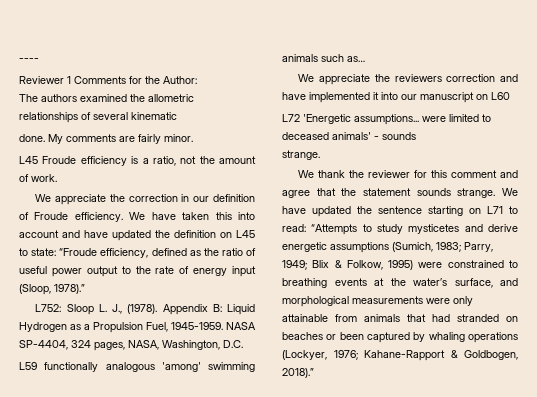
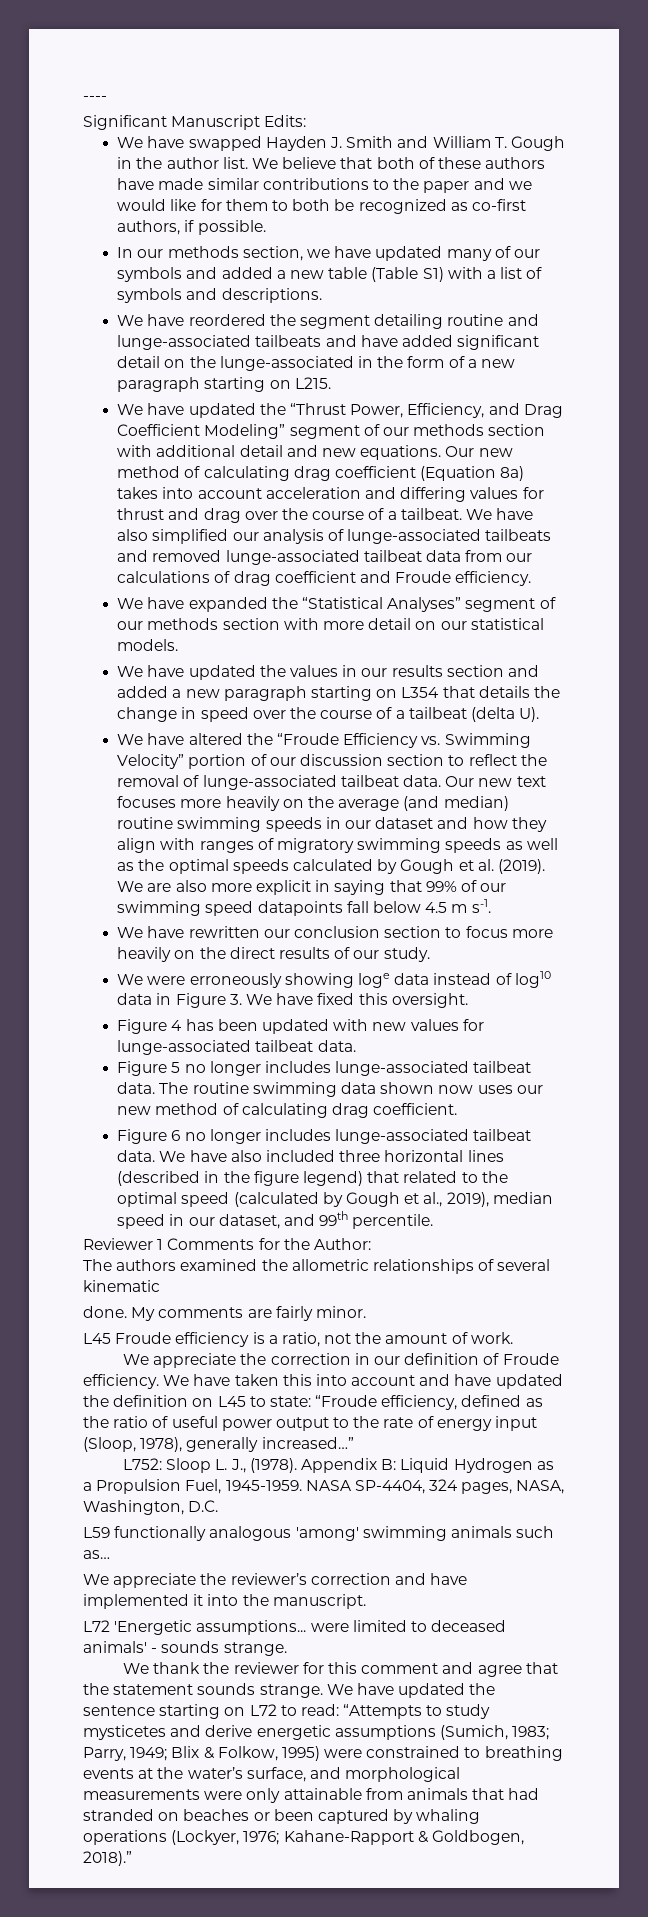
+ Significant Manuscript Edits:
+ We have swapped Hayden J. Smith and William T. Gough in the author list. We believe that both of these authors have made similar contributions to the paper and we would like for them to both be recognized as co-first authors, if possible.
+ In our methods section, we have updated many of our symbols and added a new table (Table S1) with a list of symbols and descriptions.
+ We have reordered the segment detailing routine and lunge-associated tailbeats and have added significant detail on the lunge-associated in the form of a new paragraph starting on L215.
+ We have updated the “Thrust Power, Efficiency, and Drag Coefficient Modeling” segment of our methods section with additional detail and new equations. Our new method of calculating drag coefficient (Equation 8a) takes into account acceleration and differing values for thrust and drag over the course of a tailbeat. We have also simplified our analysis of lunge-associated tailbeats and removed lunge-associated tailbeat data from our calculations of drag coefficient and Froude efficiency.
+ We have expanded the “Statistical Analyses” segment of our methods section with more detail on our statistical models.
+ We have updated the values in our results section and added a new paragraph starting on L354 that details the change in speed over the course of a tailbeat (delta U).
+ We have altered the “Froude Efficiency vs. Swimming Velocity” portion of our discussion section to reflect the removal of lunge-associated tailbeat data. Our new text focuses more heavily on the average (and median) routine swimming speeds in our dataset and how they align with ranges of migratory swimming speeds as well as the optimal speeds calculated by Gough et al. (2019). We are also more explicit in saying that 99% of our swimming speed datapoints fall below 4.5 m s-1.
+ We have rewritten our conclusion section to focus more heavily on the direct results of our study.
+ We were erroneously showing loge data instead of log10 data in Figure 3. We have fixed this oversight.
+ Figure 4 has been updated with new values for lunge-associated tailbeat data.
+ Figure 5 no longer includes lunge-associated tailbeat data. The routine swimming data shown now uses our new method of calculating drag coefficient.
+ Figure 6 no longer includes lunge-associated tailbeat data. We have also included three horizontal lines (described in the figure legend) that related to the optimal speed (calculated by Gough et al., 2019), median speed in our dataset, and 99th percentile.
- We have taken this into account and have updated the definition on L45 to state: “Froude efficiency, defined as the ratio of useful power output to the rate of energy input (Sloop, 1978).”
+ We have taken this into account and have updated the definition on L45 to state: “Froude efficiency, defined as the ratio of useful power output to the rate of energy input (Sloop, 1978), generally increased…”
- We appreciate the reviewers correction and have implemented it into our manuscript on L60
+ We appreciate the reviewer’s correction and have implemented it into the manuscript.
- L72 'Energetic assumptions... were limited to deceased animals' - sounds
- strange.
+ L72 'Energetic assumptions... were limited to deceased animals' - sounds strange.
- We have updated the sentence starting on L71 to read: “Attempts to study mysticetes and derive energetic assumptions (Sumich, 1983; Parry, 1949; Blix & Folkow, 1995) were constrained to breathing events at the water’s surface, and morphological measurements were only attainable from animals that had stranded on beaches or been captured by whaling operations (Lockyer, 1976; Kahane-Rapport & Goldbogen, 2018).”
+ We have updated the sentence starting on L72 to read: “Attempts to study mysticetes and derive energetic assumptions (Sumich, 1983; Parry, 1949; Blix & Folkow, 1995) were constrained to breathing events at the water’s surface, and morphological measurements were only attainable from animals that had stranded on beaches or been captured by whaling operations (Lockyer, 1976; Kahane-Rapport & Goldbogen, 2018).”

